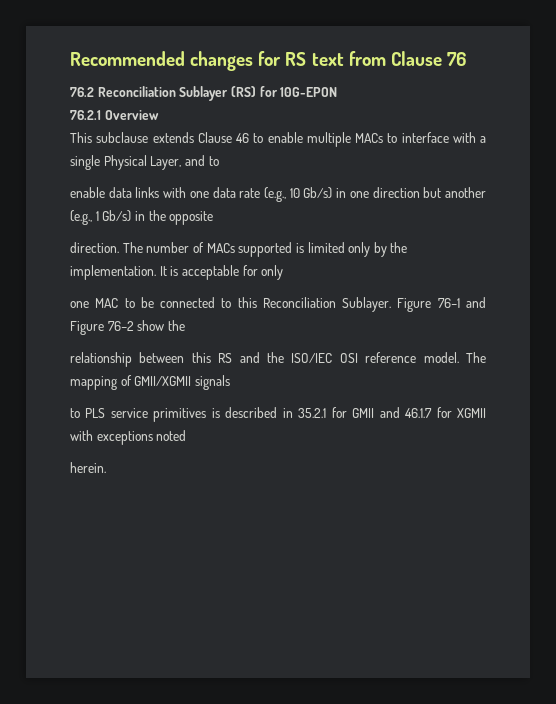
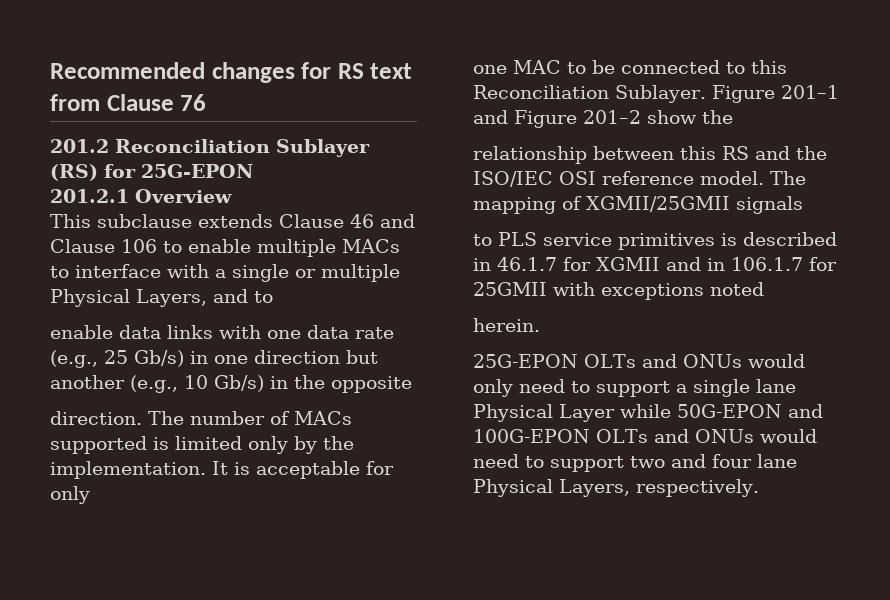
- 76.2 Reconciliation Sublayer (RS) for 10G-EPON
- 76.2.1 Overview
+ 201.2 Reconciliation Sublayer (RS) for 25G-EPON
+ 201.2.1 Overview
- This subclause extends Clause 46 to enable multiple MACs to interface with a single Physical Layer, and to
+ This subclause extends Clause 46 and Clause 106 to enable multiple MACs to interface with a single or multiple Physical Layers, and to
- enable data links with one data rate (e.g., 10 Gb/s) in one direction but another (e.g., 1 Gb/s) in the opposite
+ enable data links with one data rate (e.g., 25 Gb/s) in one direction but another (e.g., 10 Gb/s) in the opposite
- Figure 76–1 and Figure 76–2 show the
+ Figure 201–1 and Figure 201–2 show the
- The mapping of GMII/XGMII signals
+ The mapping of XGMII/25GMII signals
- to PLS service primitives is described in 35.2.1 for GMII and 46.1.7 for XGMII with exceptions noted
+ to PLS service primitives is described in 46.1.7 for XGMII and in 106.1.7 for 25GMII with exceptions noted
  herein.
+ 25G-EPON OLTs and ONUs would only need to support a single lane Physical Layer while 50G-EPON and 100G-EPON OLTs and ONUs would need to support two and four lane Physical Layers, respectively.

